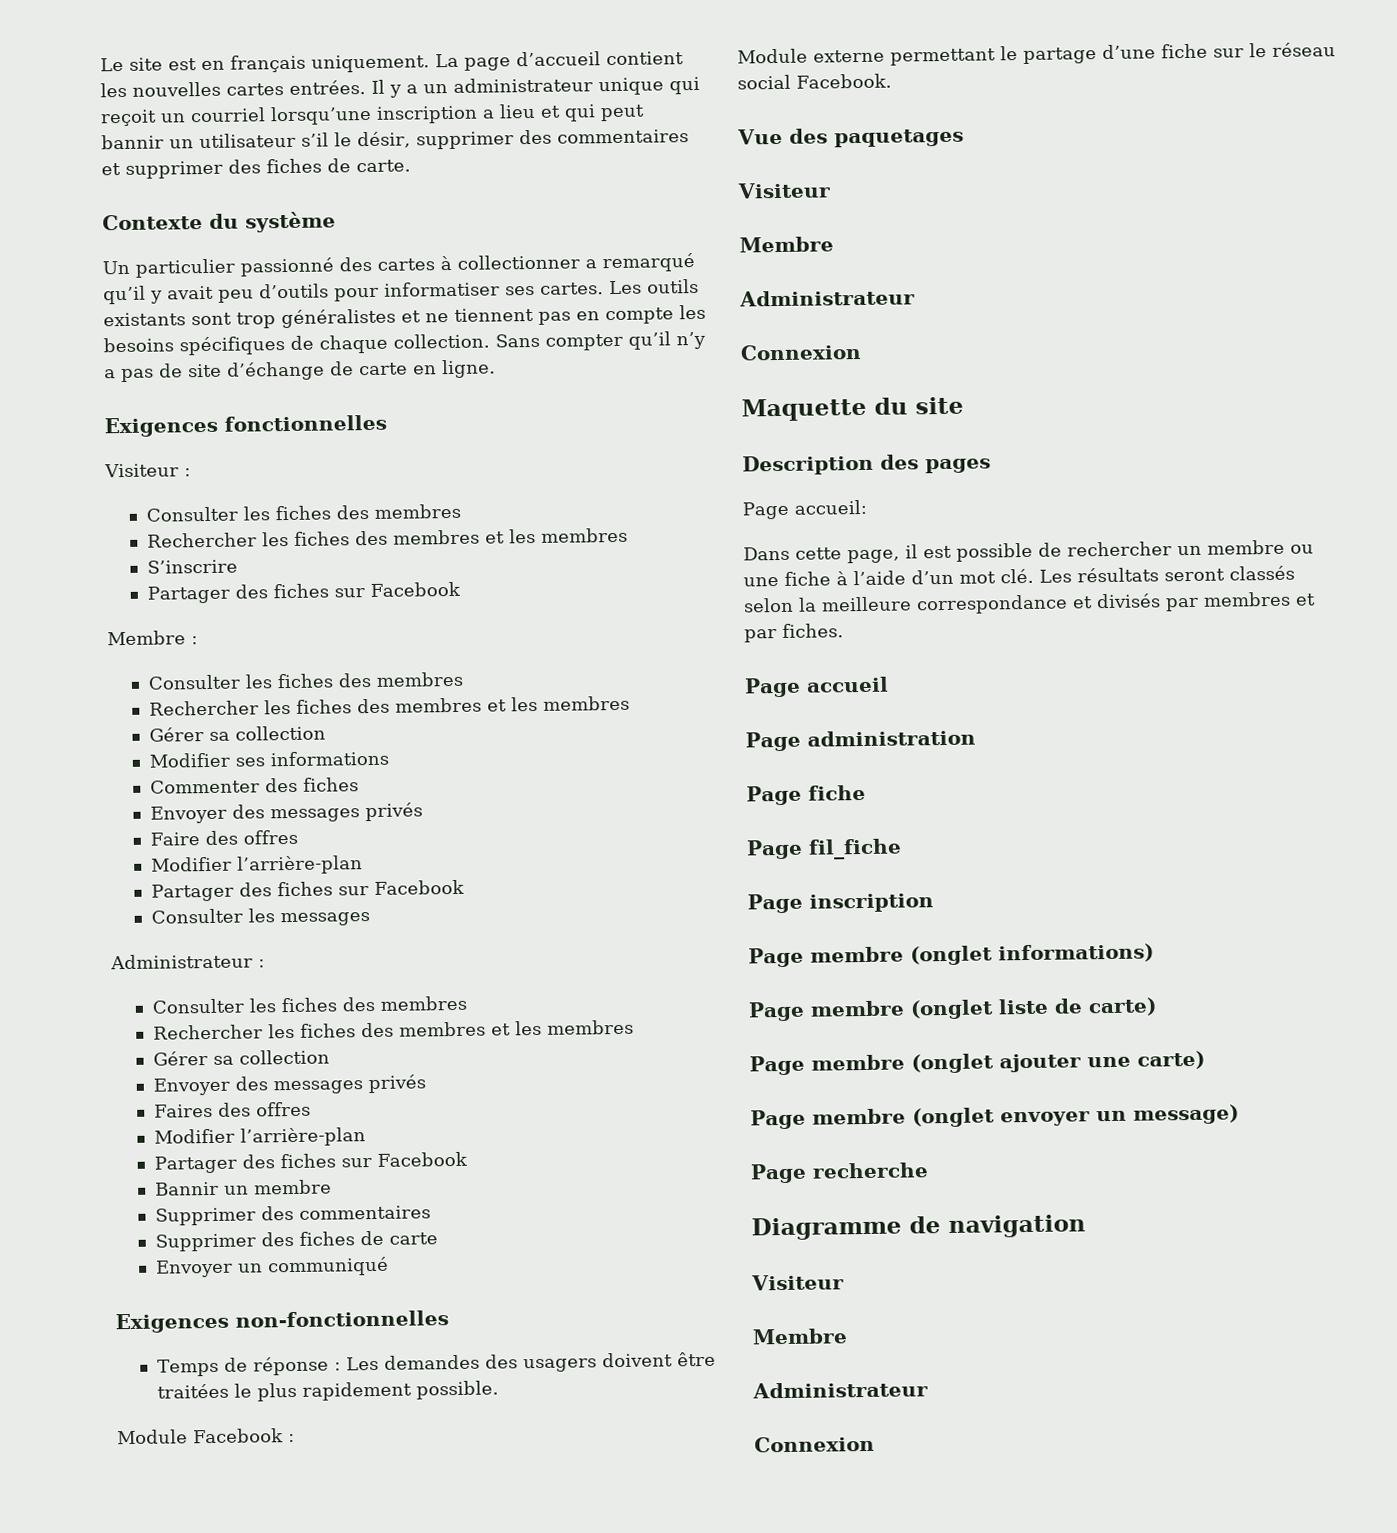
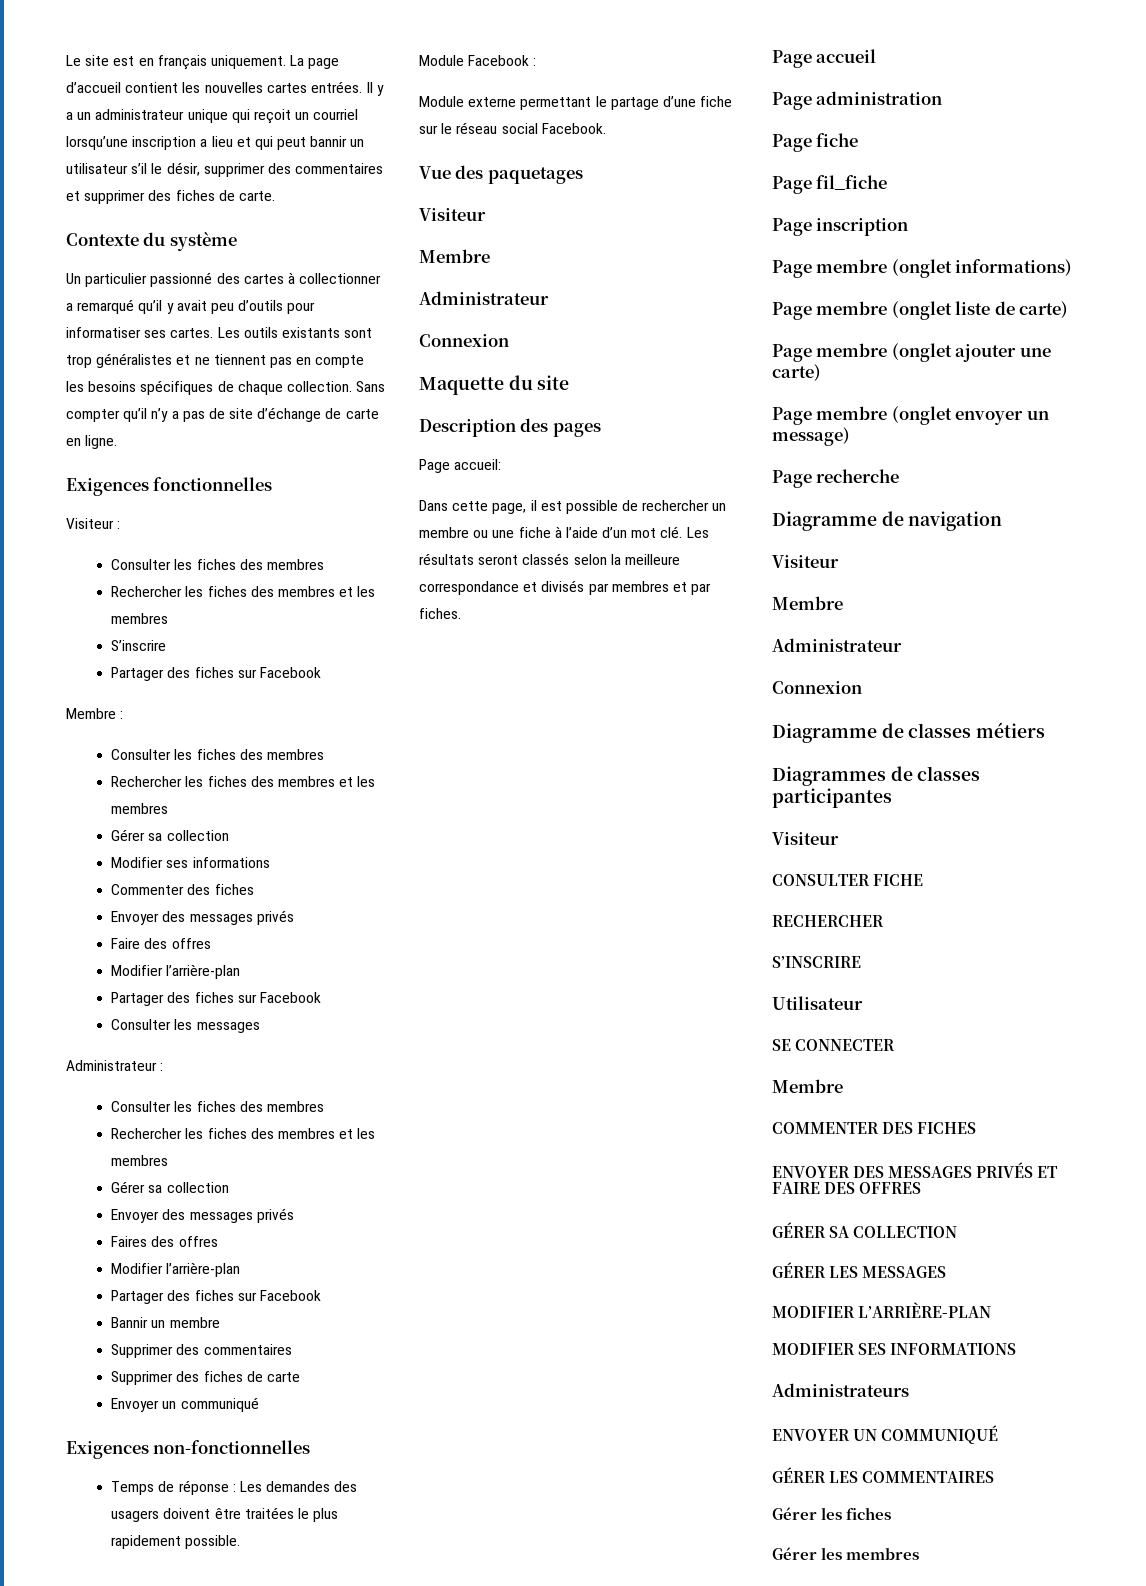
+ Diagramme de classes métiers
+ Diagrammes de classes participantes
+ Visiteur
+ CONSULTER FICHE
+ RECHERCHER
+ S’INSCRIRE
+ Utilisateur
+ SE CONNECTER
+ Membre
+ COMMENTER DES FICHES
+ ENVOYER DES MESSAGES PRIVÉS ET FAIRE DES OFFRES
+ GÉRER SA COLLECTION
+ GÉRER LES MESSAGES
+ MODIFIER L’ARRIÈRE-PLAN
+ MODIFIER SES INFORMATIONS
+ Administrateurs
+ ENVOYER UN COMMUNIQUÉ
+ GÉRER LES COMMENTAIRES
+ Gérer les fiches
+ Gérer les membres

